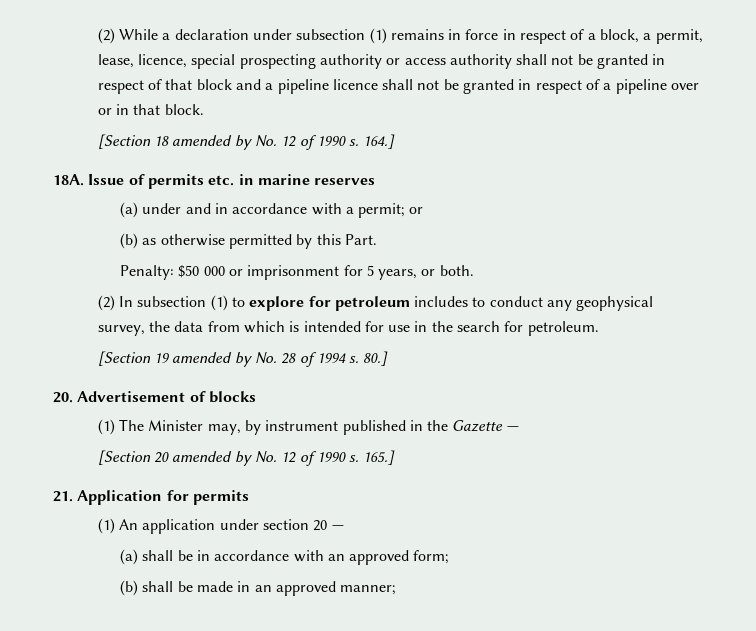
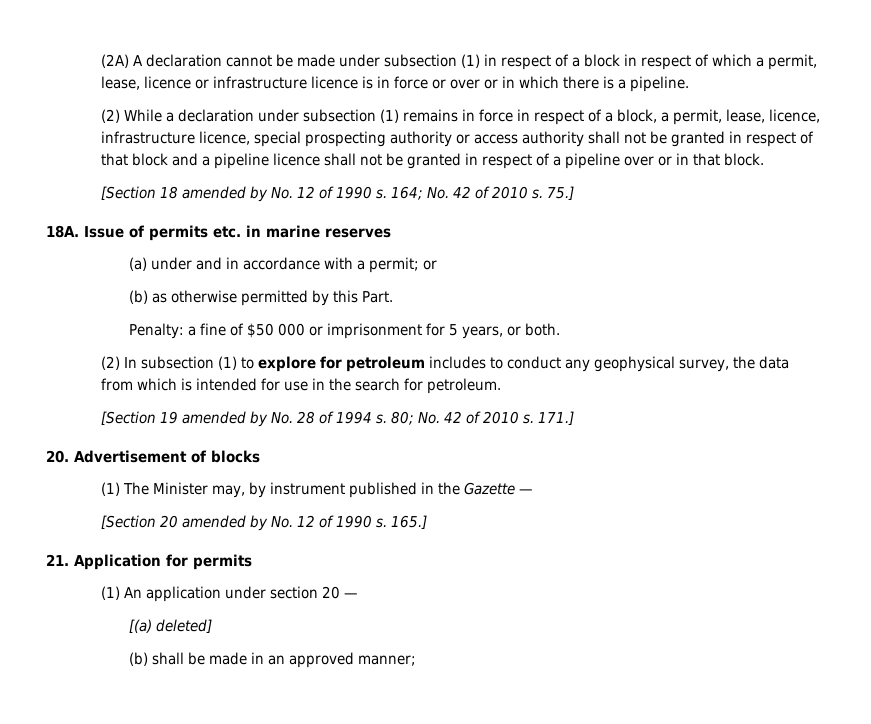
+ (2A) A declaration cannot be made under subsection (1) in respect of a block in respect of which a permit, lease, licence or infrastructure licence is in force or over or in which there is a pipeline.
- (2) While a declaration under subsection (1) remains in force in respect of a block, a permit, lease, licence, special prospecting authority or access authority shall not be granted in respect of that block and a pipeline licence shall not be granted in respect of a pipeline over or in that block.
+ (2) While a declaration under subsection (1) remains in force in respect of a block, a permit, lease, licence, infrastructure licence, special prospecting authority or access authority shall not be granted in respect of that block and a pipeline licence shall not be granted in respect of a pipeline over or in that block.
- 164.]
+ 164; No. 42 of 2010 s. 75.]
- Penalty: $50 000 or imprisonment for 5 years, or both.
+ Penalty: a fine of $50 000 or imprisonment for 5 years, or both.
- 80.]
+ 80; No. 42 of 2010 s. 171.]
- (a) shall be in accordance with an approved form;
+ [(a) deleted]

